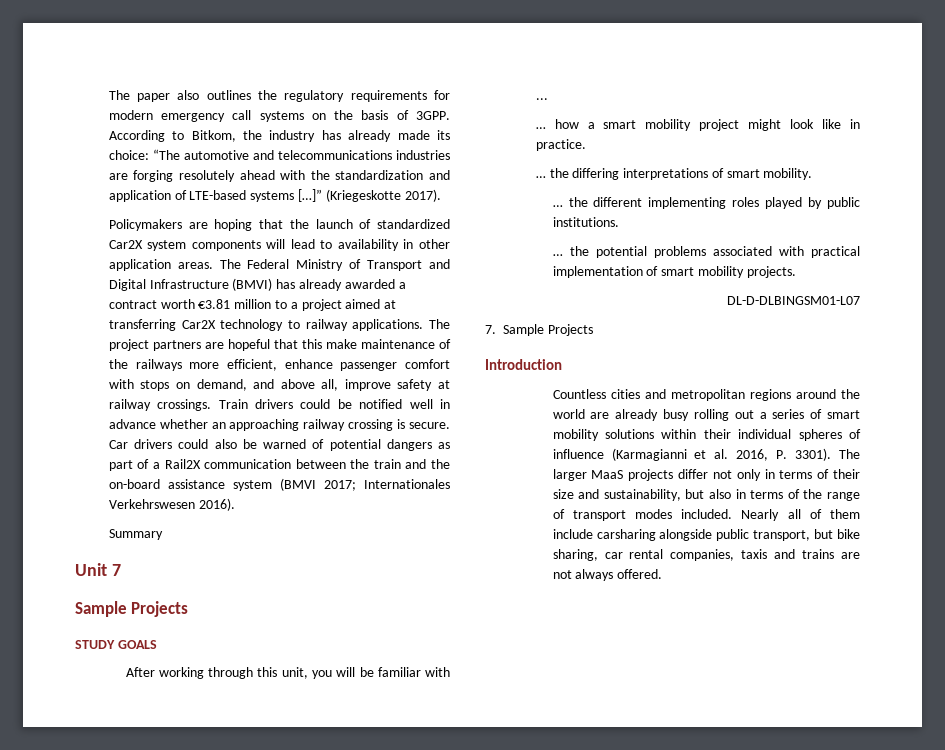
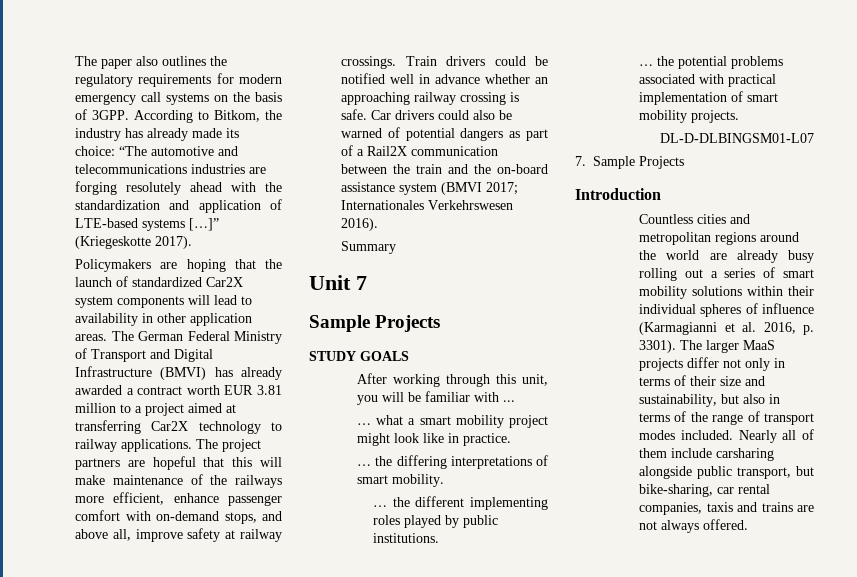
- The Federal Ministry of Transport and Digital Infrastructure (BMVI) has already awarded a contract worth €3.81 million to a project aimed at transferring Car2X technology to railway applications.
+ The German Federal Ministry of Transport and Digital Infrastructure (BMVI) has already awarded a contract worth EUR 3.81 million to a project aimed at transferring Car2X technology to railway applications.
- The project partners are hopeful that this make maintenance of the railways more efficient, enhance passenger comfort with stops on demand, and above all, improve safety at railway crossings.
+ The project partners are hopeful that this will make maintenance of the railways more efficient, enhance passenger comfort with on-demand stops, and above all, improve safety at railway crossings.
- Train drivers could be notified well in advance whether an approaching railway crossing is secure.
+ Train drivers could be notified well in advance whether an approaching railway crossing is safe.
- … how a smart mobility project might look like in practice.
+ … what a smart mobility project might look like in practice.
- Countless cities and metropolitan regions around the world are already busy rolling out a series of smart mobility solutions within their individual spheres of influence (Karmagianni et al. 2016, P. 3301).
+ Countless cities and metropolitan regions around the world are already busy rolling out a series of smart mobility solutions within their individual spheres of influence (Karmagianni et al. 2016, p. 3301).
- Nearly all of them include carsharing alongside public transport, but bike sharing, car rental companies, taxis and trains are not always offered.
+ Nearly all of them include carsharing alongside public transport, but bike-sharing, car rental companies, taxis and trains are not always offered.

